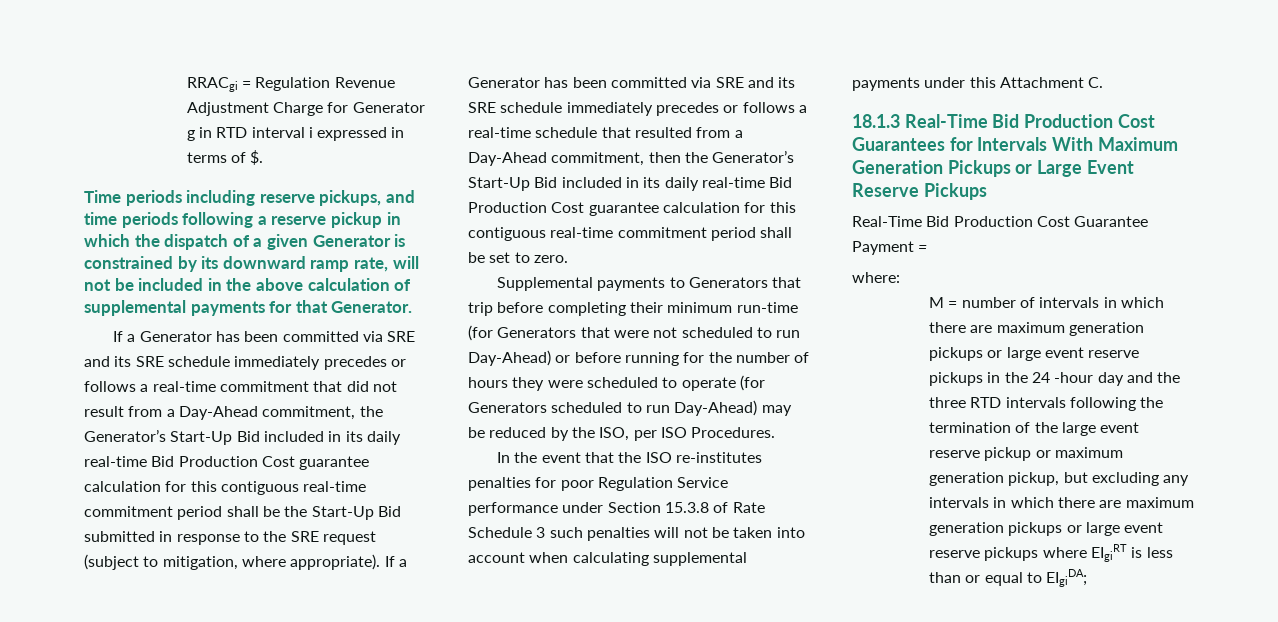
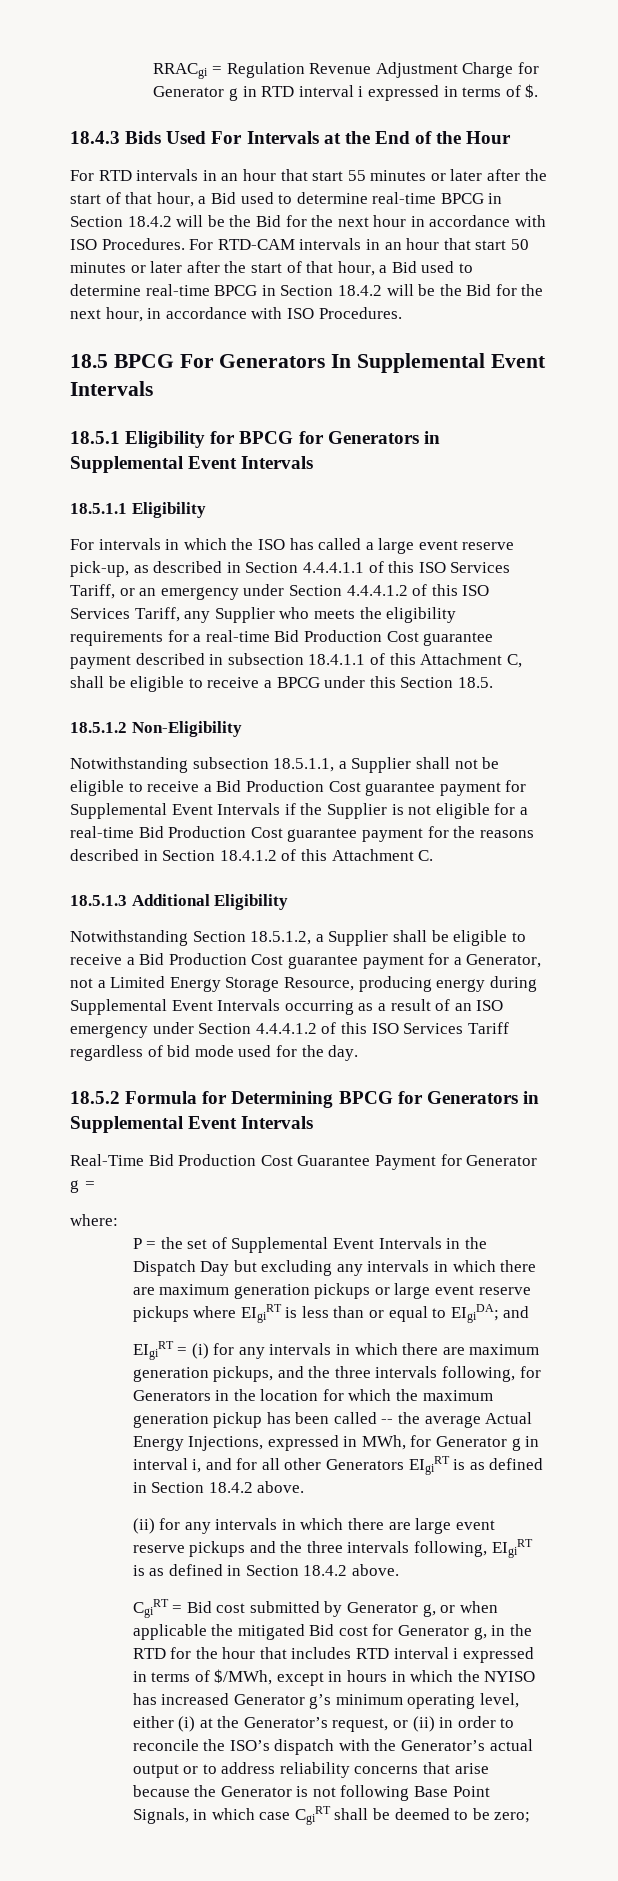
- Time periods including reserve pickups, and time periods following a reserve pickup in which the dispatch of a given Generator is constrained by its downward ramp rate, will not be included in the above calculation of supplemental payments for that Generator.
- If a Generator has been committed via SRE and its SRE schedule immediately precedes or follows a real-time commitment that did not result from a Day-Ahead commitment, the Generator’s Start-Up Bid included in its daily real-time Bid Production Cost guarantee calculation for this contiguous real-time commitment period shall be the Start-Up Bid submitted in response to the SRE request (subject to mitigation, where appropriate). If a Generator has been committed via SRE and its SRE schedule immediately precedes or follows a real-time schedule that resulted from a Day-Ahead commitment, then the Generator’s Start-Up Bid included in its daily real-time Bid Production Cost guarantee calculation for this contiguous real-time commitment period shall be set to zero.
- Supplemental payments to Generators that trip before completing their minimum run-time (for Generators that were not scheduled to run Day-Ahead) or before running for the number of hours they were scheduled to operate (for Generators scheduled to run Day-Ahead) may be reduced by the ISO, per ISO Procedures.
- In the event that the ISO re-institutes penalties for poor Regulation Service performance under Section 15.3.8 of Rate Schedule 3 such penalties will not be taken into account when calculating supplemental payments under this Attachment C.
- 18.1.3 Real-Time Bid Production Cost Guarantees for Intervals With Maximum Generation Pickups or Large Event Reserve Pickups
+ 18.4.3 Bids Used For Intervals at the End of the Hour
+ For RTD intervals in an hour that start 55 minutes or later after the start of that hour, a Bid used to determine real-time BPCG in Section 18.4.2 will be the Bid for the next hour in accordance with ISO Procedures. For RTD-CAM intervals in an hour that start 50 minutes or later after the start of that hour, a Bid used to determine real-time BPCG in Section 18.4.2 will be the Bid for the next hour, in accordance with ISO Procedures.
+ 18.5 BPCG For Generators In Supplemental Event Intervals
+ 18.5.1 Eligibility for BPCG for Generators in Supplemental Event Intervals
+ 18.5.1.1 Eligibility
+ For intervals in which the ISO has called a large event reserve pick-up, as described in Section 4.4.4.1.1 of this ISO Services Tariff, or an emergency under Section 4.4.4.1.2 of this ISO Services Tariff, any Supplier who meets the eligibility requirements for a real-time Bid Production Cost guarantee payment described in subsection 18.4.1.1 of this Attachment C, shall be eligible to receive a BPCG under this Section 18.5.
+ 18.5.1.2 Non-Eligibility
+ Notwithstanding subsection 18.5.1.1, a Supplier shall not be eligible to receive a Bid Production Cost guarantee payment for Supplemental Event Intervals if the Supplier is not eligible for a real-time Bid Production Cost guarantee payment for the reasons described in Section 18.4.1.2 of this Attachment C.
+ 18.5.1.3 Additional Eligibility
+ Notwithstanding Section 18.5.1.2, a Supplier shall be eligible to receive a Bid Production Cost guarantee payment for a Generator, not a Limited Energy Storage Resource, producing energy during Supplemental Event Intervals occurring as a result of an ISO emergency under Section 4.4.4.1.2 of this ISO Services Tariff regardless of bid mode used for the day.
+ 18.5.2 Formula for Determining BPCG for Generators in Supplemental Event Intervals
- Real-Time Bid Production Cost Guarantee Payment =
+ Real-Time Bid Production Cost Guarantee Payment for Generator g =
- M = number of intervals in which there are maximum generation pickups or large event reserve pickups in the 24 -hour day and the three RTD intervals following the termination of the large event reserve pickup or maximum generation pickup, but excluding any intervals in which there are maximum generation pickups or large event reserve pickups where EIgiRT is less than or equal to EIgiDA;
+ P = the set of Supplemental Event Intervals in the Dispatch Day but excluding any intervals in which there are maximum generation pickups or large event reserve pickups where EIgiRT is less than or equal to EIgiDA; and
+ EIgiRT = (i) for any intervals in which there are maximum generation pickups, and the three intervals following, for Generators in the location for which the maximum generation pickup has been called -- the average Actual Energy Injections, expressed in MWh, for Generator g in interval i, and for all other Generators EIgiRT is as defined in Section 18.4.2 above.
+ (ii) for any intervals in which there are large event reserve pickups and the three intervals following, EIgiRT is as defined in Section 18.4.2 above.
+ CgiRT = Bid cost submitted by Generator g, or when applicable the mitigated Bid cost for Generator g, in the RTD for the hour that includes RTD interval i expressed in terms of $/MWh, except in hours in which the NYISO has increased Generator g’s minimum operating level, either (i) at the Generator’s request, or (ii) in order to reconcile the ISO’s dispatch with the Generator’s actual output or to address reliability concerns that arise because the Generator is not following Base Point Signals, in which case CgiRT shall be deemed to be zero;

